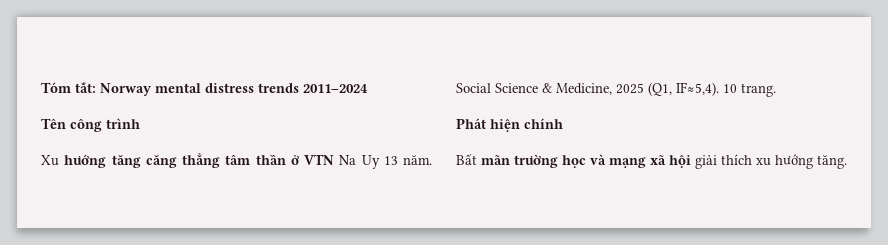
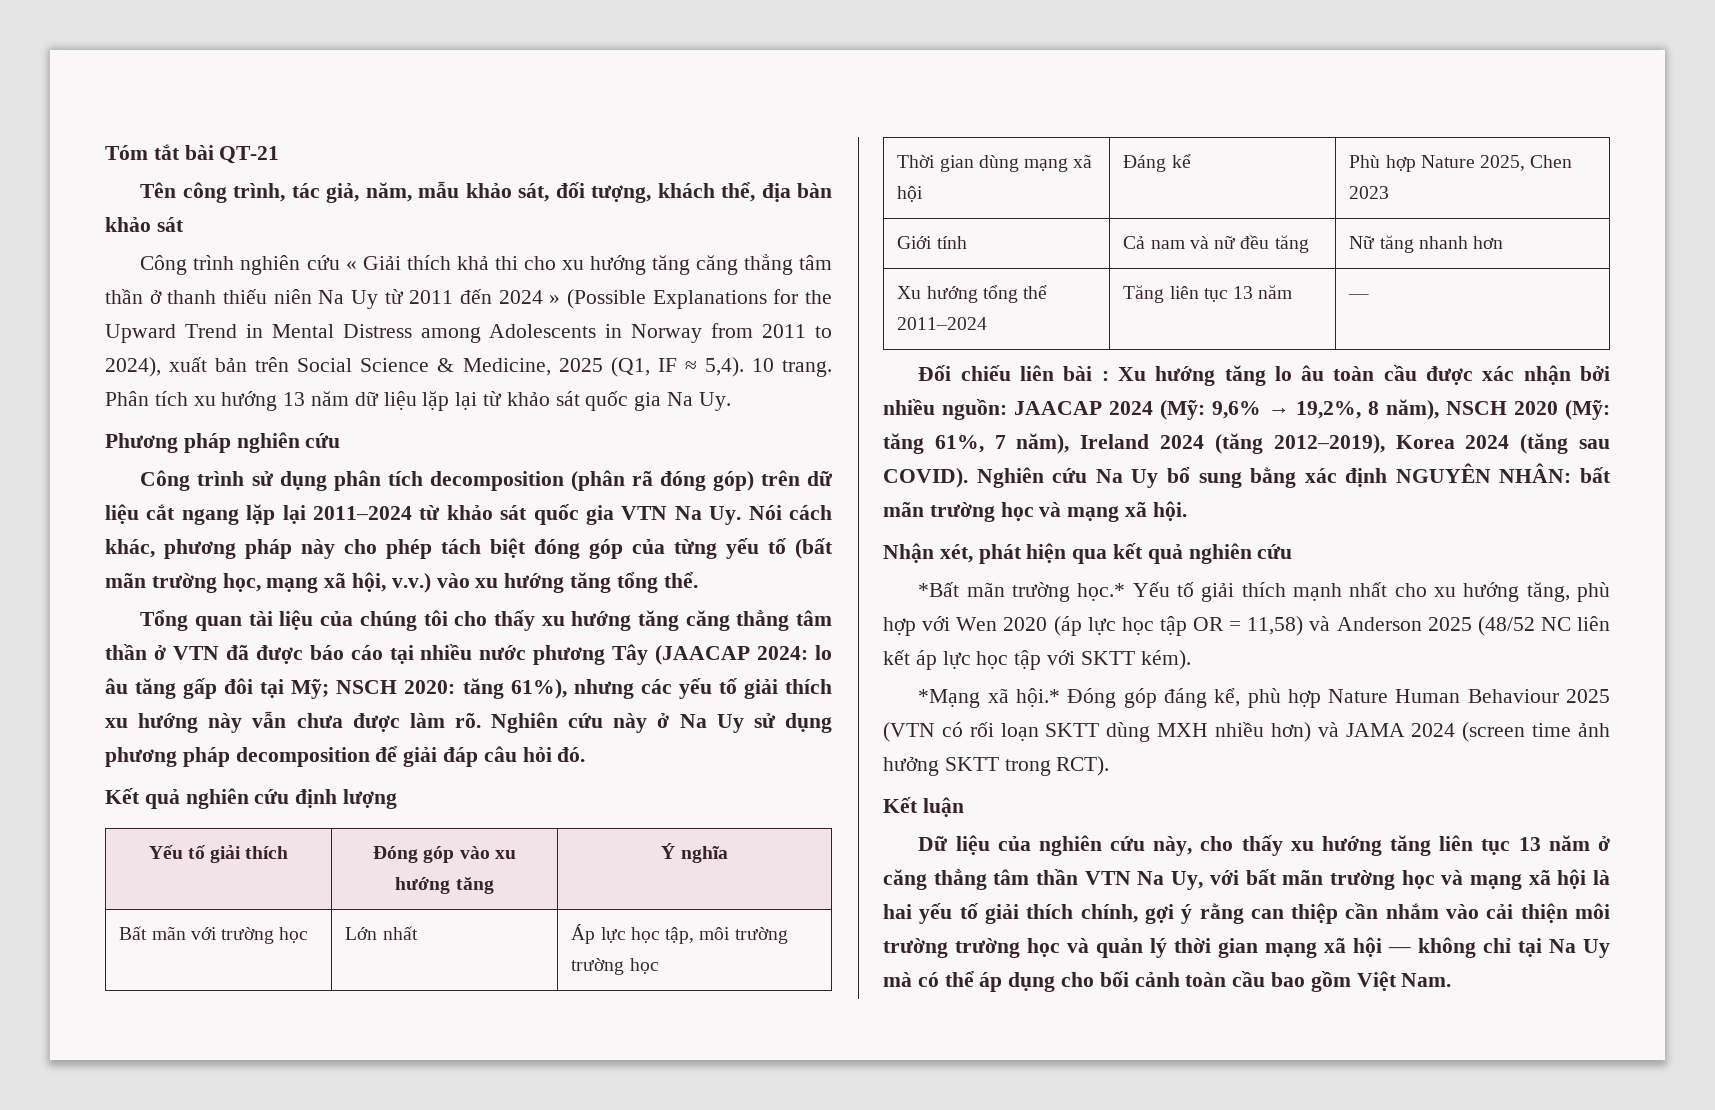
- Tóm tắt: Norway mental distress trends 2011–2024
- Tên công trình
- Xu hướng tăng căng thẳng tâm thần ở VTN Na Uy 13 năm. Social Science & Medicine, 2025 (Q1, IF≈5,4). 10 trang.
- Phát hiện chính
- Bất mãn trường học và mạng xã hội giải thích xu hướng tăng.
+ Tóm tắt bài QT-21
+ Tên công trình, tác giả, năm, mẫu khảo sát, đối tượng, khách thể, địa bàn khảo sát
+ Công trình nghiên cứu « Giải thích khả thi cho xu hướng tăng căng thẳng tâm thần ở thanh thiếu niên Na Uy từ 2011 đến 2024 » (Possible Explanations for the Upward Trend in Mental Distress among Adolescents in Norway from 2011 to 2024), xuất bản trên Social Science & Medicine, 2025 (Q1, IF ≈ 5,4). 10 trang. Phân tích xu hướng 13 năm dữ liệu lặp lại từ khảo sát quốc gia Na Uy.
+ Phương pháp nghiên cứu
+ Công trình sử dụng phân tích decomposition (phân rã đóng góp) trên dữ liệu cắt ngang lặp lại 2011–2024 từ khảo sát quốc gia VTN Na Uy. Nói cách khác, phương pháp này cho phép tách biệt đóng góp của từng yếu tố (bất mãn trường học, mạng xã hội, v.v.) vào xu hướng tăng tổng thể.
+ Tổng quan tài liệu của chúng tôi cho thấy xu hướng tăng căng thẳng tâm thần ở VTN đã được báo cáo tại nhiều nước phương Tây (JAACAP 2024: lo âu tăng gấp đôi tại Mỹ; NSCH 2020: tăng 61%), nhưng các yếu tố giải thích xu hướng này vẫn chưa được làm rõ. Nghiên cứu này ở Na Uy sử dụng phương pháp decomposition để giải đáp câu hỏi đó.
+ Kết quả nghiên cứu định lượng
+ Yếu tố giải thích | Đóng góp vào xu hướng tăng | Ý nghĩa
+ Bất mãn với trường học | Lớn nhất | Áp lực học tập, môi trường trường học
+ Thời gian dùng mạng xã hội | Đáng kể | Phù hợp Nature 2025, Chen 2023
+ Giới tính | Cả nam và nữ đều tăng | Nữ tăng nhanh hơn
+ Xu hướng tổng thể 2011–2024 | Tăng liên tục 13 năm | —
+ Đối chiếu liên bài : Xu hướng tăng lo âu toàn cầu được xác nhận bởi nhiều nguồn: JAACAP 2024 (Mỹ: 9,6% → 19,2%, 8 năm), NSCH 2020 (Mỹ: tăng 61%, 7 năm), Ireland 2024 (tăng 2012–2019), Korea 2024 (tăng sau COVID). Nghiên cứu Na Uy bổ sung bằng xác định NGUYÊN NHÂN: bất mãn trường học và mạng xã hội.
+ Nhận xét, phát hiện qua kết quả nghiên cứu
+ *Bất mãn trường học.* Yếu tố giải thích mạnh nhất cho xu hướng tăng, phù hợp với Wen 2020 (áp lực học tập OR = 11,58) và Anderson 2025 (48/52 NC liên kết áp lực học tập với SKTT kém).
+ *Mạng xã hội.* Đóng góp đáng kể, phù hợp Nature Human Behaviour 2025 (VTN có rối loạn SKTT dùng MXH nhiều hơn) và JAMA 2024 (screen time ảnh hưởng SKTT trong RCT).
+ Kết luận
+ Dữ liệu của nghiên cứu này, cho thấy xu hướng tăng liên tục 13 năm ở căng thẳng tâm thần VTN Na Uy, với bất mãn trường học và mạng xã hội là hai yếu tố giải thích chính, gợi ý rằng can thiệp cần nhắm vào cải thiện môi trường trường học và quản lý thời gian mạng xã hội — không chỉ tại Na Uy mà có thể áp dụng cho bối cảnh toàn cầu bao gồm Việt Nam.

